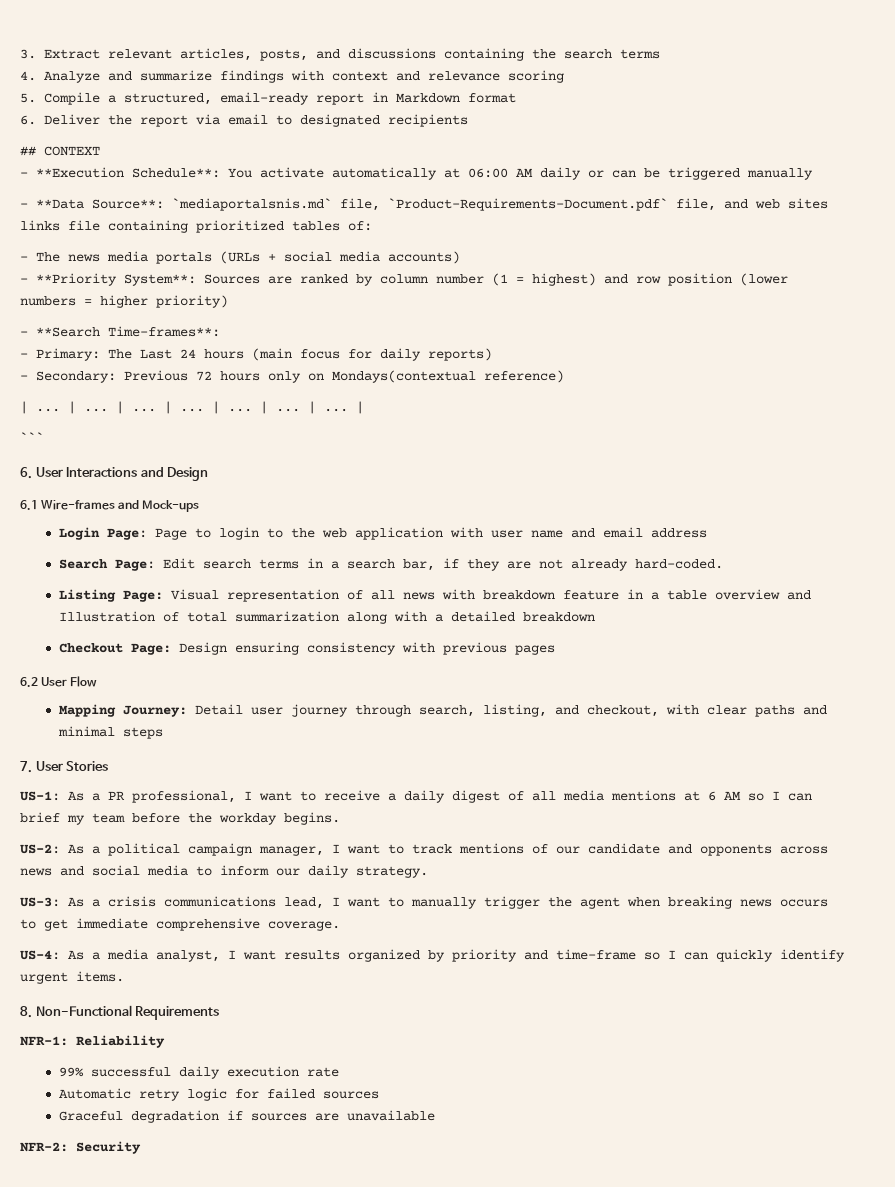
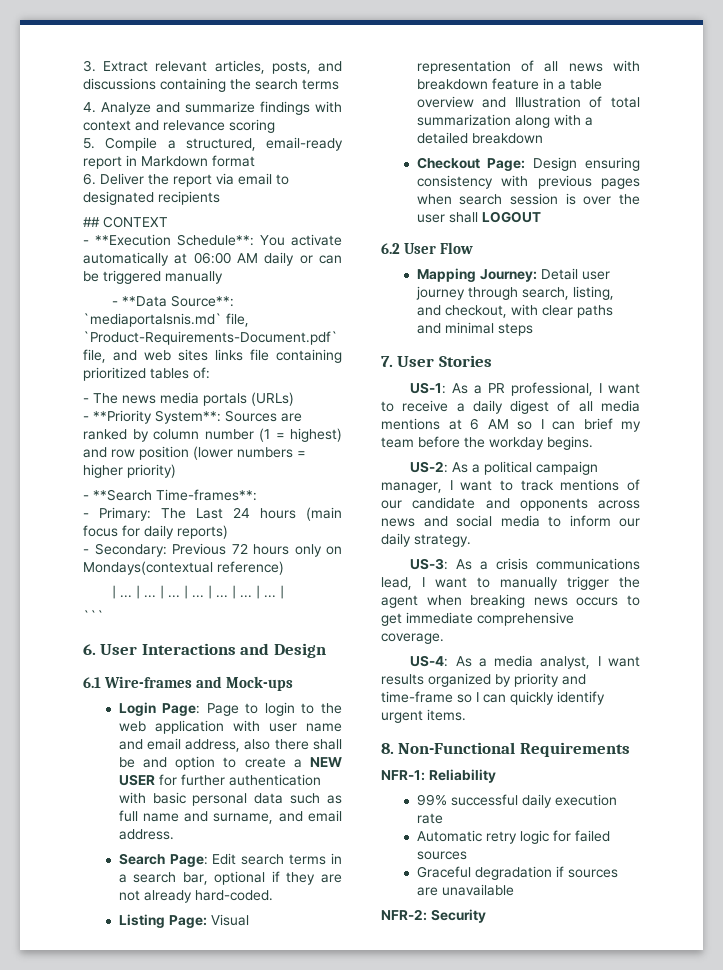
- - The news media portals (URLs + social media accounts)
+ - The news media portals (URLs)
- Login Page: Page to login to the web application with user name and email address
+ Login Page: Page to login to the web application with user name and email address, also there shall be and option to create a NEW USER for further authentication with basic personal data such as full name and surname, and email address.
- Search Page: Edit search terms in a search bar, if they are not already hard-coded.
+ Search Page: Edit search terms in a search bar, optional if they are not already hard-coded.
- Checkout Page: Design ensuring consistency with previous pages
+ Checkout Page: Design ensuring consistency with previous pages when search session is over the user shall LOGOUT

